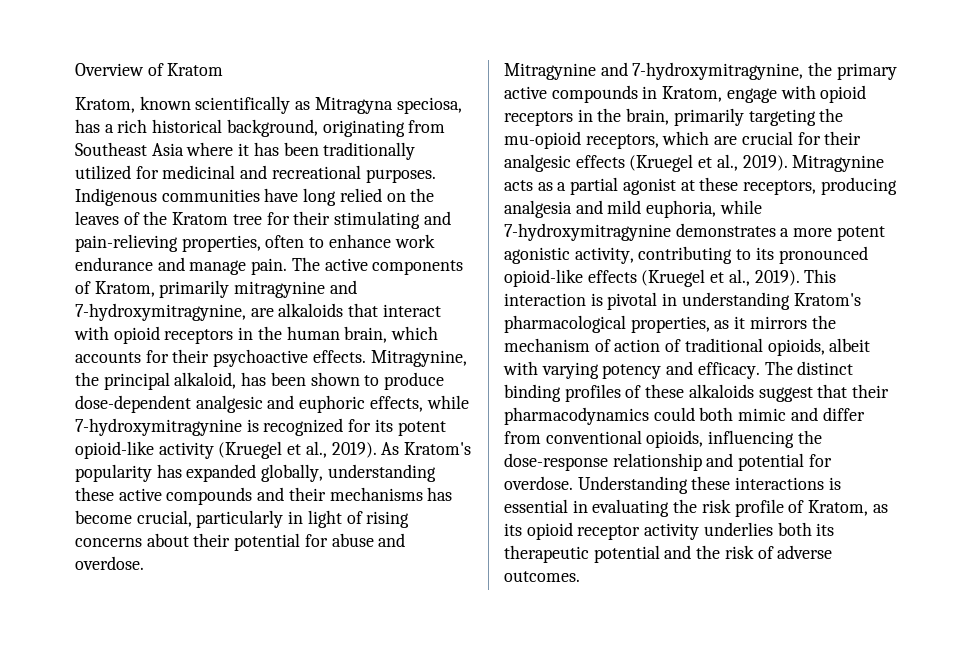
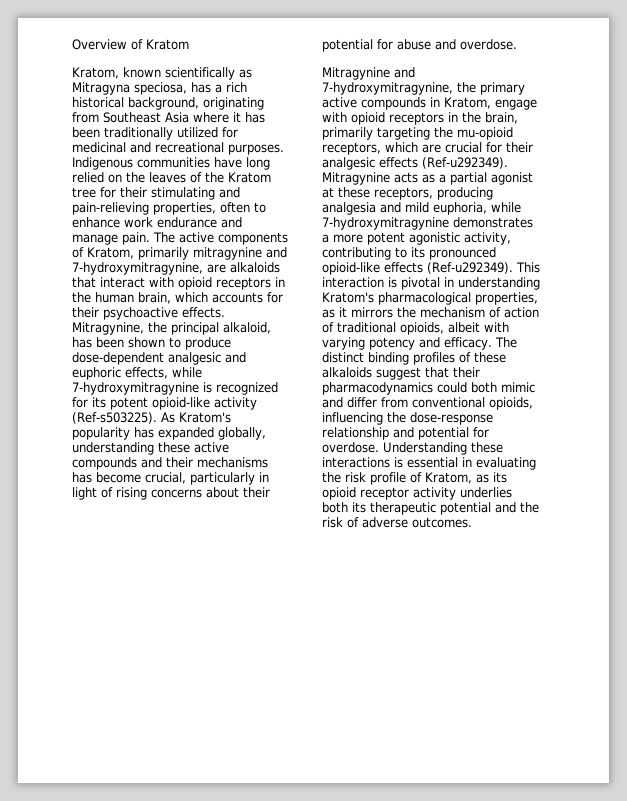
- Mitragynine, the principal alkaloid, has been shown to produce dose-dependent analgesic and euphoric effects, while 7-hydroxymitragynine is recognized for its potent opioid-like activity (Kruegel et al., 2019).
+ Mitragynine, the principal alkaloid, has been shown to produce dose-dependent analgesic and euphoric effects, while 7-hydroxymitragynine is recognized for its potent opioid-like activity (Ref-s503225).
- Mitragynine and 7-hydroxymitragynine, the primary active compounds in Kratom, engage with opioid receptors in the brain, primarily targeting the mu-opioid receptors, which are crucial for their analgesic effects (Kruegel et al., 2019).
+ Mitragynine and 7-hydroxymitragynine, the primary active compounds in Kratom, engage with opioid receptors in the brain, primarily targeting the mu-opioid receptors, which are crucial for their analgesic effects (Ref-u292349).
- Mitragynine acts as a partial agonist at these receptors, producing analgesia and mild euphoria, while 7-hydroxymitragynine demonstrates a more potent agonistic activity, contributing to its pronounced opioid-like effects (Kruegel et al., 2019).
+ Mitragynine acts as a partial agonist at these receptors, producing analgesia and mild euphoria, while 7-hydroxymitragynine demonstrates a more potent agonistic activity, contributing to its pronounced opioid-like effects (Ref-u292349).

